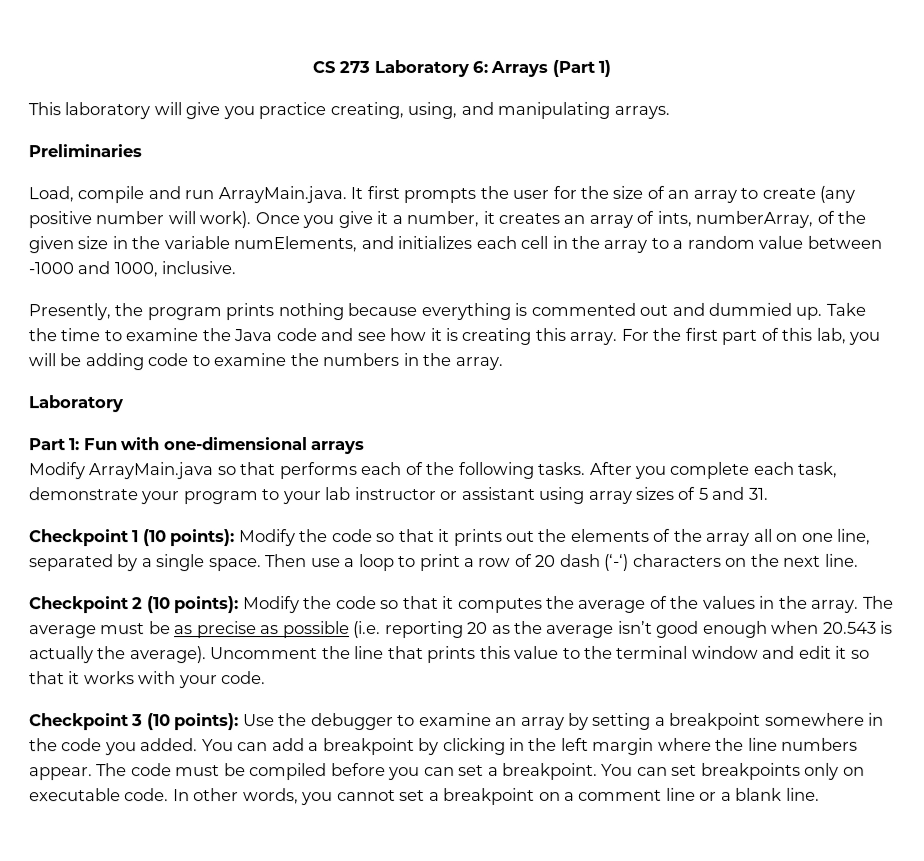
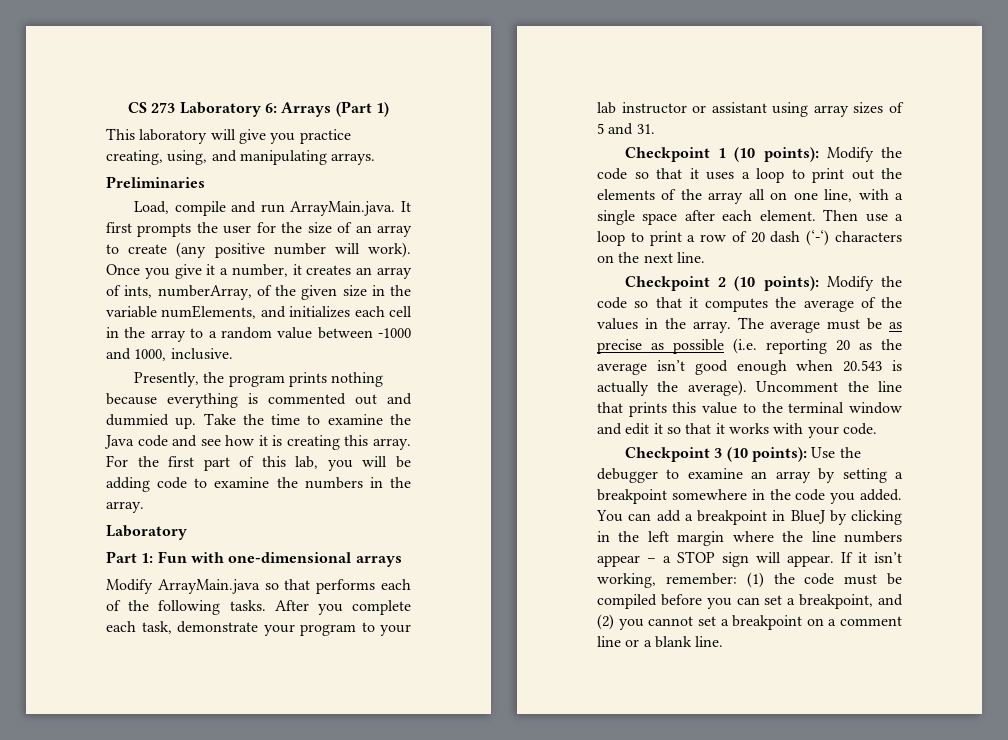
- Checkpoint 1 (10 points): Modify the code so that it prints out the elements of the array all on one line, separated by a single space.
+ Checkpoint 1 (10 points): Modify the code so that it uses a loop to print out the elements of the array all on one line, with a single space after each element.
- You can add a breakpoint by clicking in the left margin where the line numbers appear. The code must be compiled before you can set a breakpoint. You can set breakpoints only on executable code. In other words, you cannot set a breakpoint on a comment line or a blank line.
+ You can add a breakpoint in BlueJ by clicking in the left margin where the line numbers appear – a STOP sign will appear. If it isn’t working, remember: (1) the code must be compiled before you can set a breakpoint, and (2) you cannot set a breakpoint on a comment line or a blank line.

